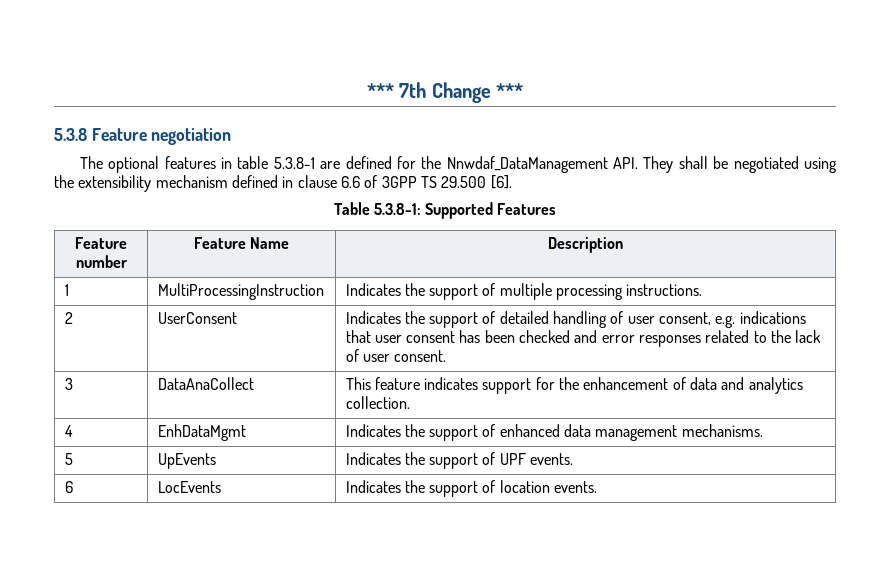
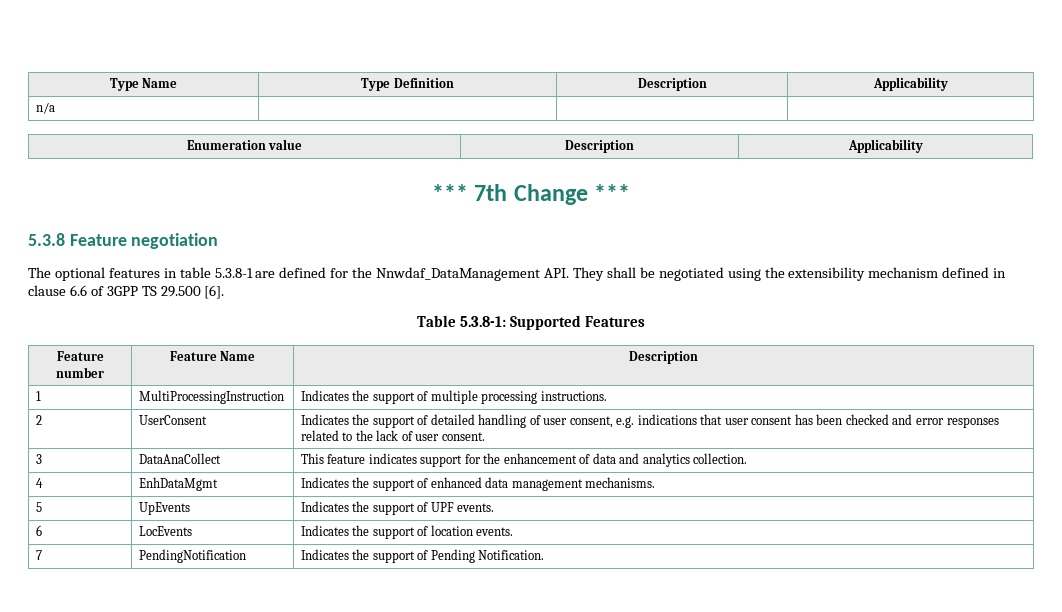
+ Type Name | Type Definition | Description | Applicability
+ n/a | | |
+ Enumeration value | Description | Applicability
+ 7 | PendingNotification | Indicates the support of Pending Notification.

